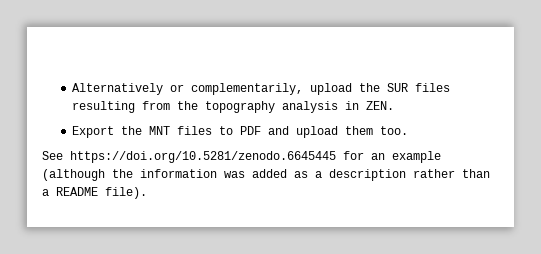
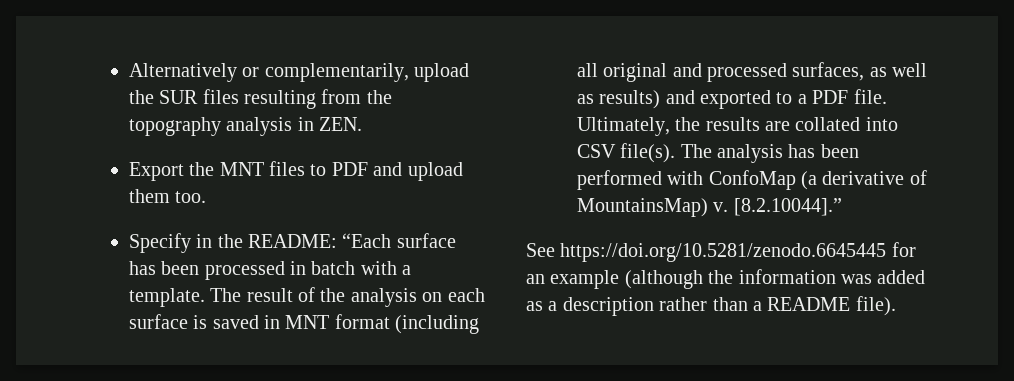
+ Specify in the README: “Each surface has been processed in batch with a template. The result of the analysis on each surface is saved in MNT format (including all original and processed surfaces, as well as results) and exported to a PDF file. Ultimately, the results are collated into CSV file(s). The analysis has been performed with ConfoMap (a derivative of MountainsMap) v. [8.2.10044].”

